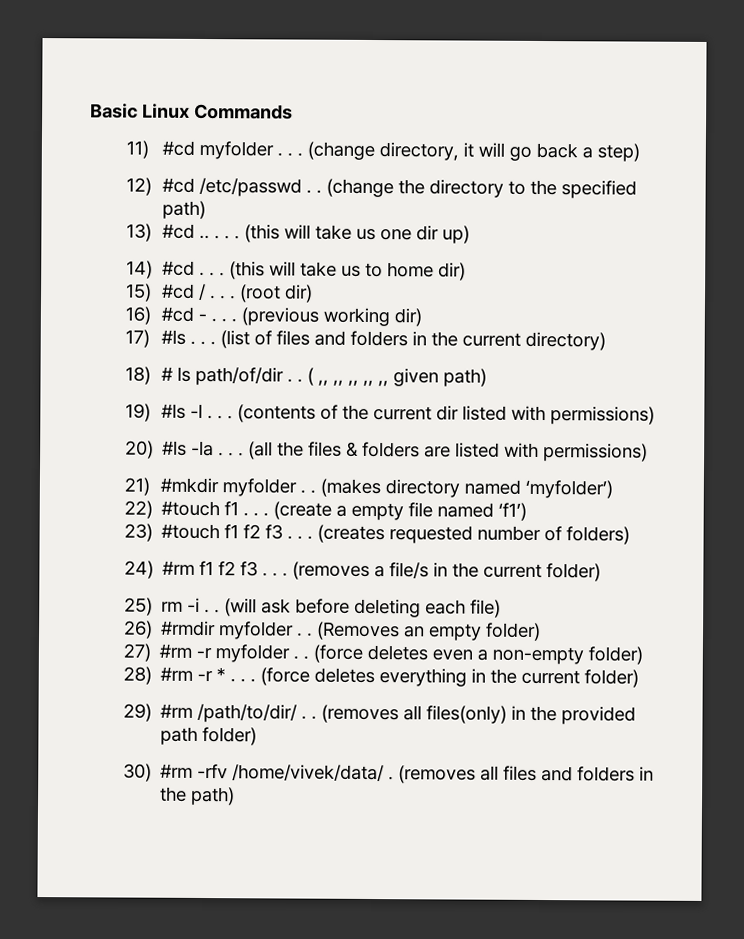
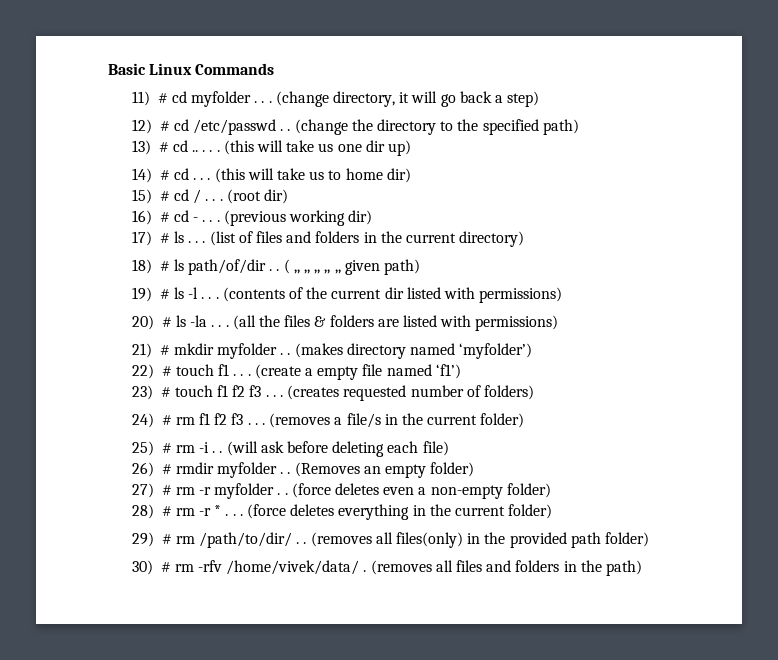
- 11) #cd myfolder . . .
+ 11) # cd myfolder . . .
- 12) #cd /etc/passwd . .
+ 12) # cd /etc/passwd . .
- 13) #cd .. . . .
+ 13) # cd .. . . .
- 14) #cd . . .
+ 14) # cd . . .
- 15) #cd / . . .
+ 15) # cd / . . .
- 16) #cd - . . .
+ 16) # cd - . . .
- 17) #ls . . .
+ 17) # ls . . .
- 19) #ls -l . . .
+ 19) # ls -l . . .
- 20) #ls -la . . .
+ 20) # ls -la . . .
- 21) #mkdir myfolder . .
+ 21) # mkdir myfolder . .
- 22) #touch f1 . . .
+ 22) # touch f1 . . .
- 23) #touch f1 f2 f3 . . .
+ 23) # touch f1 f2 f3 . . .
- 24) #rm f1 f2 f3 . . .
+ 24) # rm f1 f2 f3 . . .
- 25) rm -i . .
+ 25) # rm -i . .
- 26) #rmdir myfolder . .
+ 26) # rmdir myfolder . .
- 27) #rm -r myfolder . .
+ 27) # rm -r myfolder . .
- 28) #rm -r * . . .
+ 28) # rm -r * . . .
- 29) #rm /path/to/dir/ . .
+ 29) # rm /path/to/dir/ . .
- 30) #rm -rfv /home/vivek/data/ .
+ 30) # rm -rfv /home/vivek/data/ .

